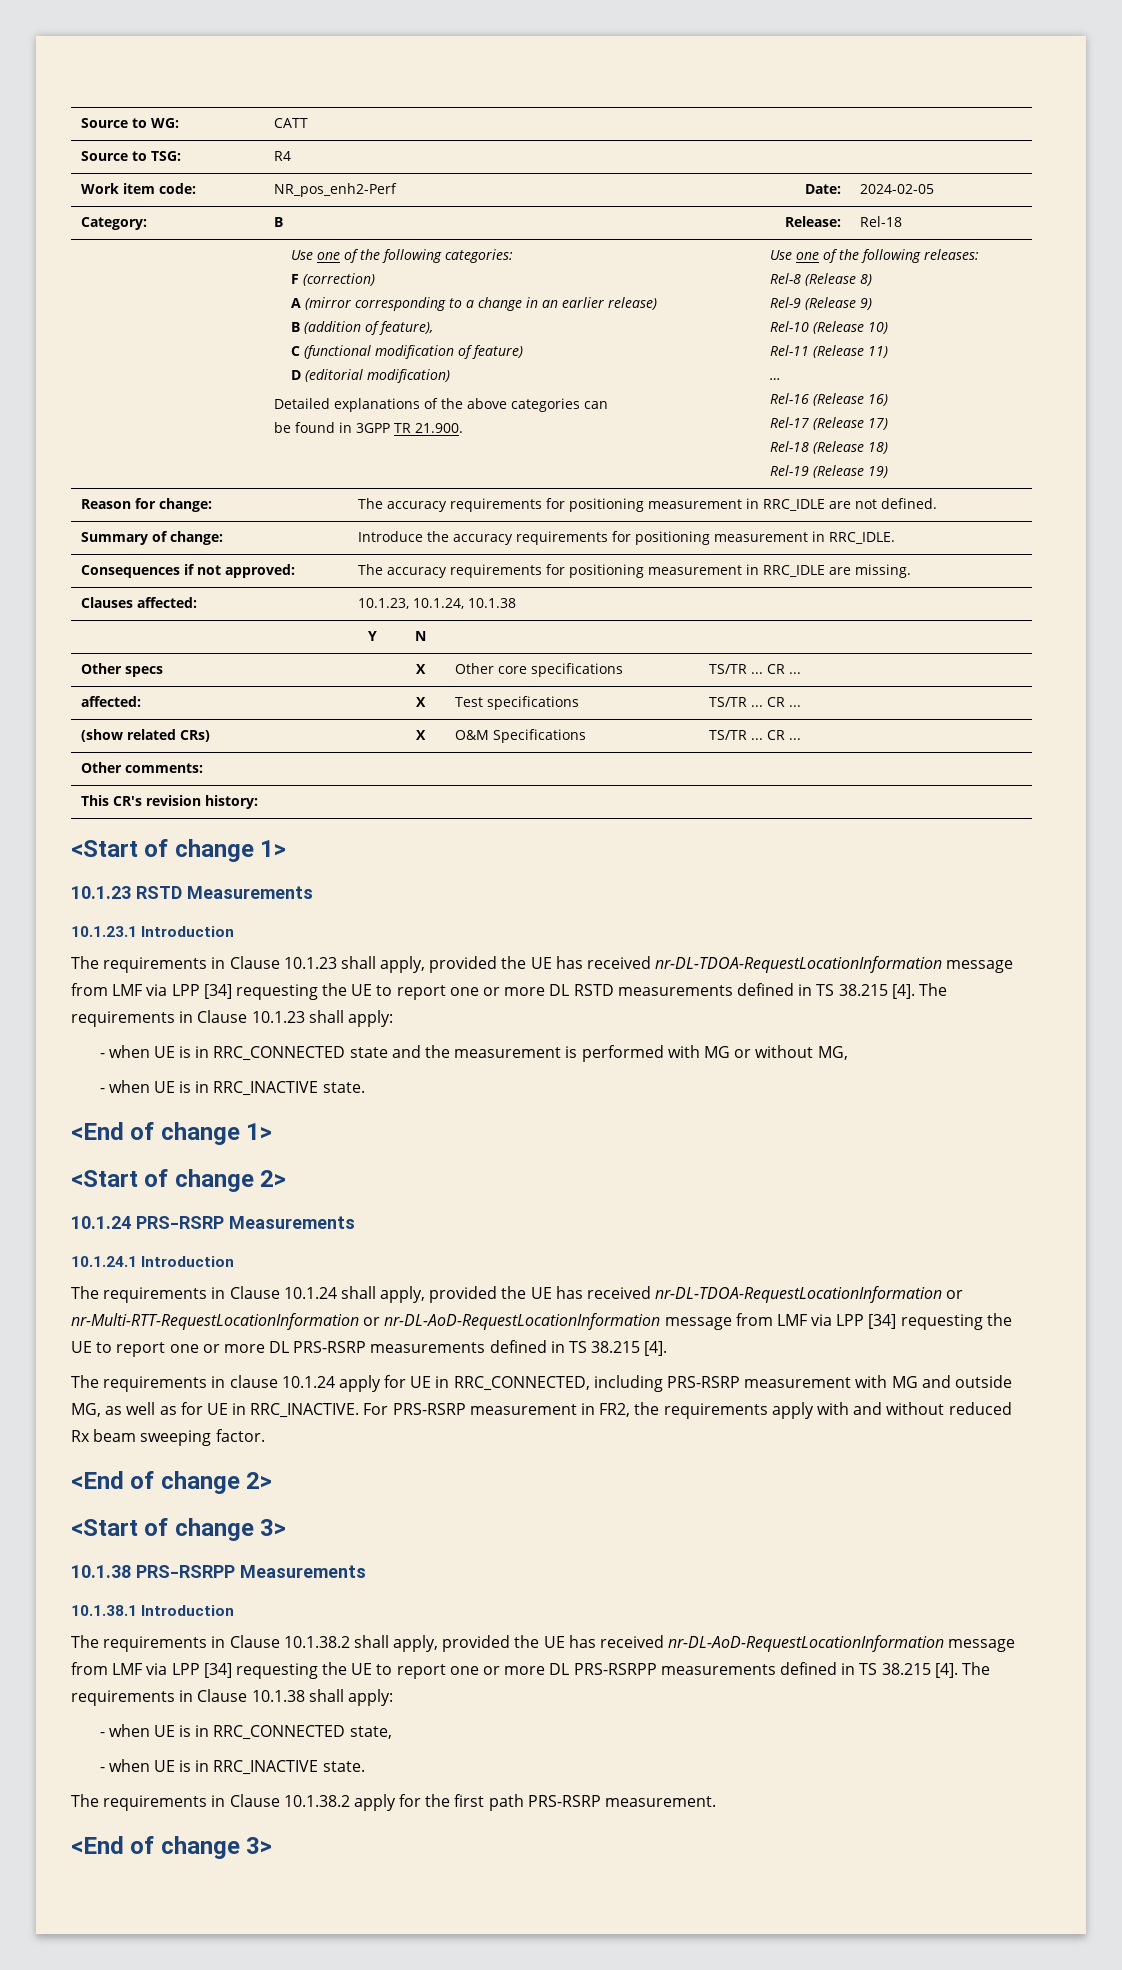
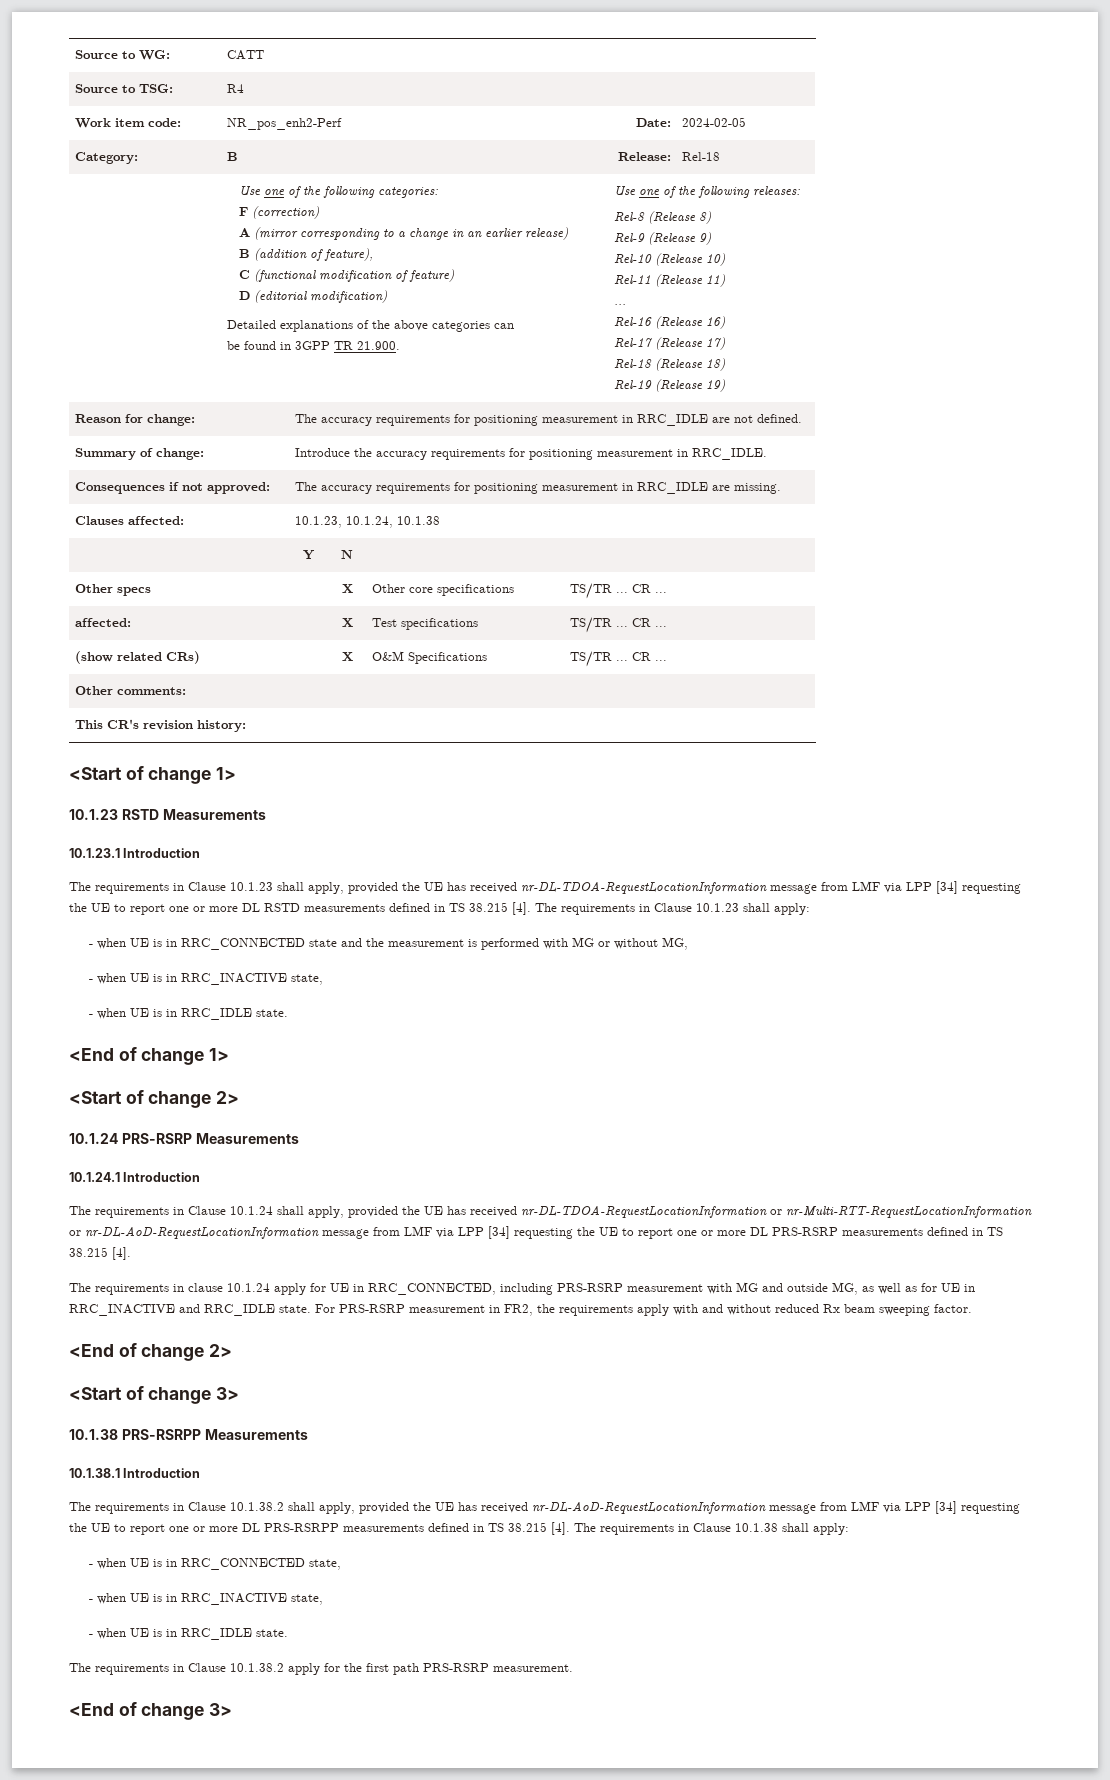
  - when UE is in RRC_CONNECTED state and the measurement is performed with MG or without MG,
- - when UE is in RRC_INACTIVE state.
+ - when UE is in RRC_INACTIVE state,
+ - when UE is in RRC_IDLE state.
- The requirements in clause 10.1.24 apply for UE in RRC_CONNECTED, including PRS-RSRP measurement with MG and outside MG, as well as for UE in RRC_INACTIVE.
+ The requirements in clause 10.1.24 apply for UE in RRC_CONNECTED, including PRS-RSRP measurement with MG and outside MG, as well as for UE in RRC_INACTIVE and RRC_IDLE state.
  - when UE is in RRC_CONNECTED state,
- - when UE is in RRC_INACTIVE state.
+ - when UE is in RRC_INACTIVE state,
+ - when UE is in RRC_IDLE state.

